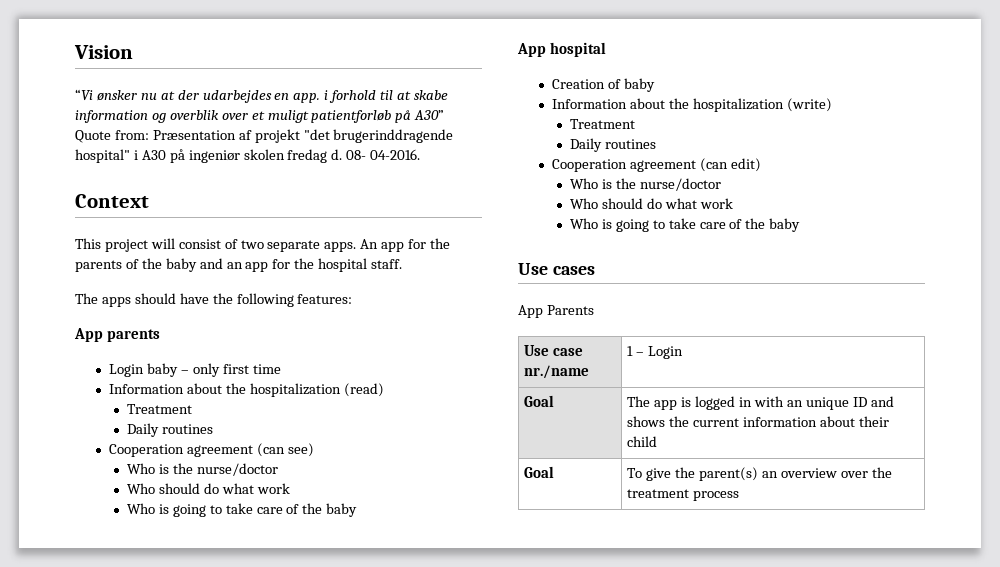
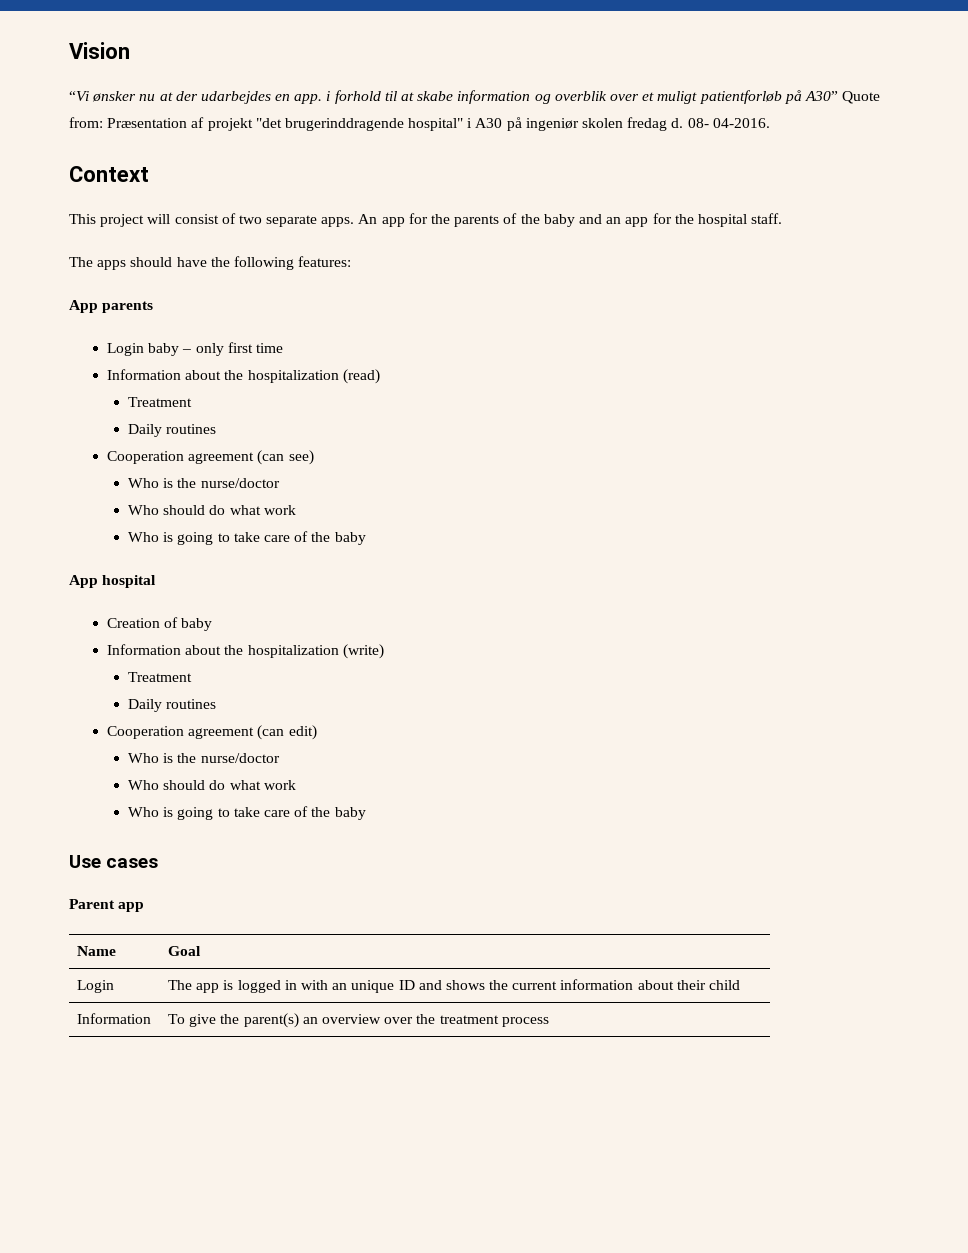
- App Parents
- Use case nr./name | 1 – Login
- Goal | The app is logged in with an unique ID and shows the current information about their child
+ Parent app
+ Name | Goal
+ Login | The app is logged in with an unique ID and shows the current information about their child
- Goal | To give the parent(s) an overview over the treatment process
+ Information | To give the parent(s) an overview over the treatment process

